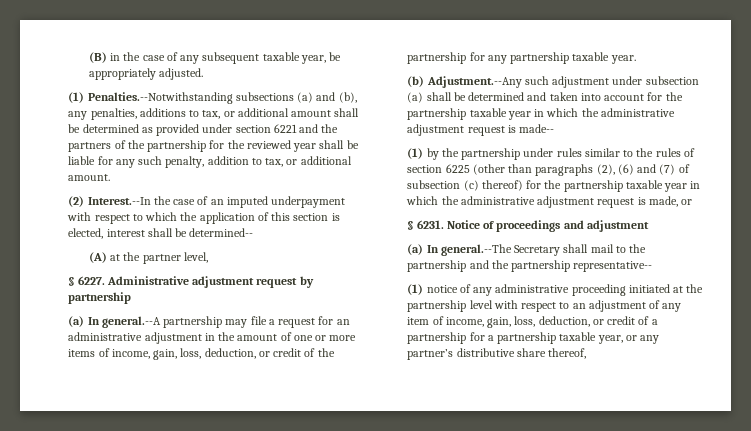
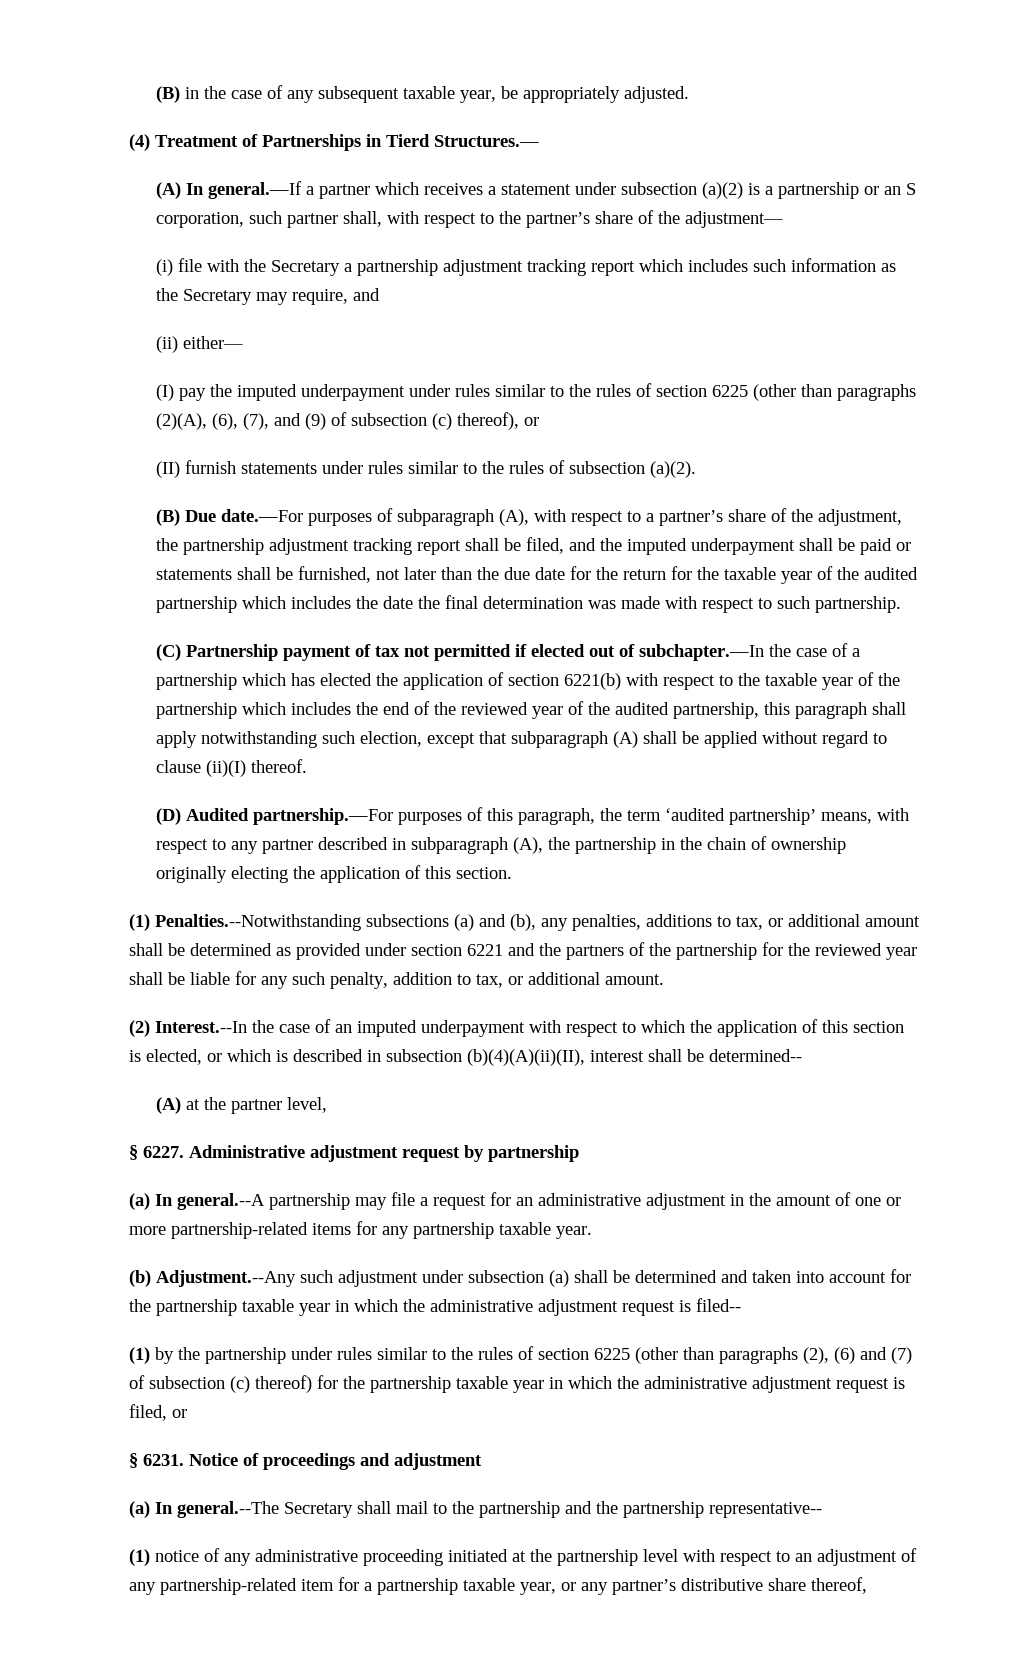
+ (4) Treatment of Partnerships in Tierd Structures.—
+ (A) In general.—If a partner which receives a statement under subsection (a)(2) is a partnership or an S corporation, such partner shall, with respect to the partner’s share of the adjustment—
+ (i) file with the Secretary a partnership adjustment tracking report which includes such information as the Secretary may require, and
+ (ii) either—
+ (I) pay the imputed underpayment under rules similar to the rules of section 6225 (other than paragraphs (2)(A), (6), (7), and (9) of subsection (c) thereof), or
+ (II) furnish statements under rules similar to the rules of subsection (a)(2).
+ (B) Due date.—For purposes of subparagraph (A), with respect to a partner’s share of the adjustment, the partnership adjustment tracking report shall be filed, and the imputed underpayment shall be paid or statements shall be furnished, not later than the due date for the return for the taxable year of the audited partnership which includes the date the final determination was made with respect to such partnership.
+ (C) Partnership payment of tax not permitted if elected out of subchapter.—In the case of a partnership which has elected the application of section 6221(b) with respect to the taxable year of the partnership which includes the end of the reviewed year of the audited partnership, this paragraph shall apply notwithstanding such election, except that subparagraph (A) shall be applied without regard to clause (ii)(I) thereof.
+ (D) Audited partnership.—For purposes of this paragraph, the term ‘audited partnership’ means, with respect to any partner described in subparagraph (A), the partnership in the chain of ownership originally electing the application of this section.
- (2) Interest.--In the case of an imputed underpayment with respect to which the application of this section is elected, interest shall be determined--
+ (2) Interest.--In the case of an imputed underpayment with respect to which the application of this section is elected, or which is described in subsection (b)(4)(A)(ii)(II), interest shall be determined--
- (a) In general.--A partnership may file a request for an administrative adjustment in the amount of one or more items of income, gain, loss, deduction, or credit of the partnership for any partnership taxable year.
+ (a) In general.--A partnership may file a request for an administrative adjustment in the amount of one or more partnership-related items for any partnership taxable year.
- (b) Adjustment.--Any such adjustment under subsection (a) shall be determined and taken into account for the partnership taxable year in which the administrative adjustment request is made--
+ (b) Adjustment.--Any such adjustment under subsection (a) shall be determined and taken into account for the partnership taxable year in which the administrative adjustment request is filed--
- (1) by the partnership under rules similar to the rules of section 6225 (other than paragraphs (2), (6) and (7) of subsection (c) thereof) for the partnership taxable year in which the administrative adjustment request is made, or
+ (1) by the partnership under rules similar to the rules of section 6225 (other than paragraphs (2), (6) and (7) of subsection (c) thereof) for the partnership taxable year in which the administrative adjustment request is filed, or
- (1) notice of any administrative proceeding initiated at the partnership level with respect to an adjustment of any item of income, gain, loss, deduction, or credit of a partnership for a partnership taxable year, or any partner’s distributive share thereof,
+ (1) notice of any administrative proceeding initiated at the partnership level with respect to an adjustment of any partnership-related item for a partnership taxable year, or any partner’s distributive share thereof,

